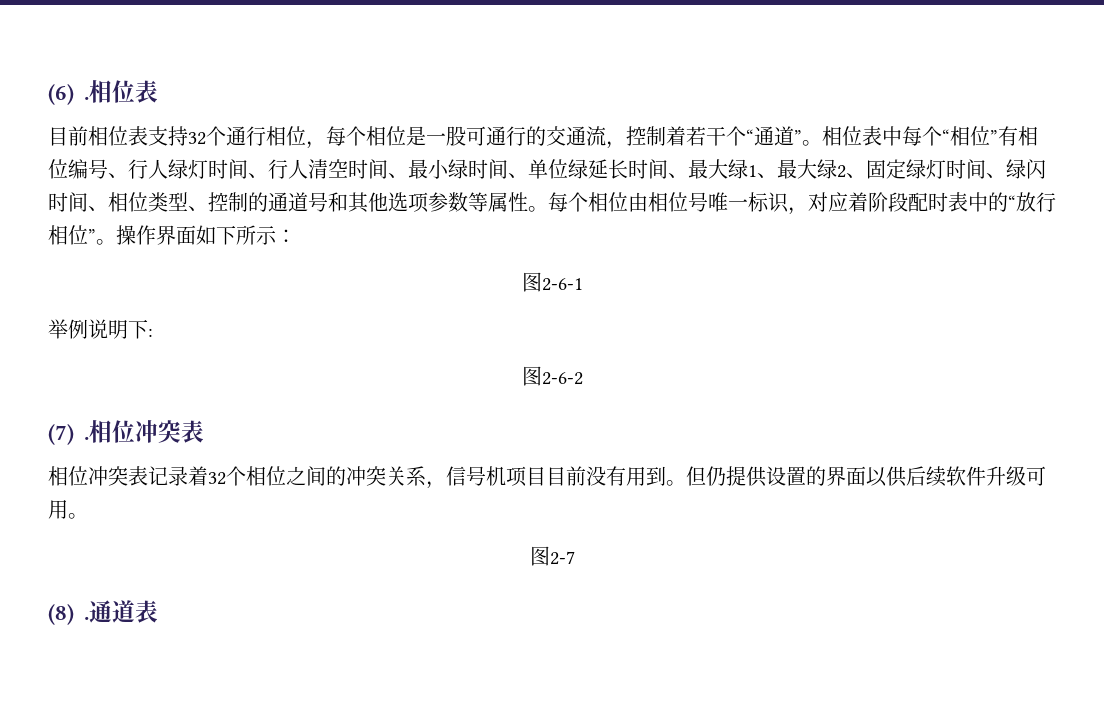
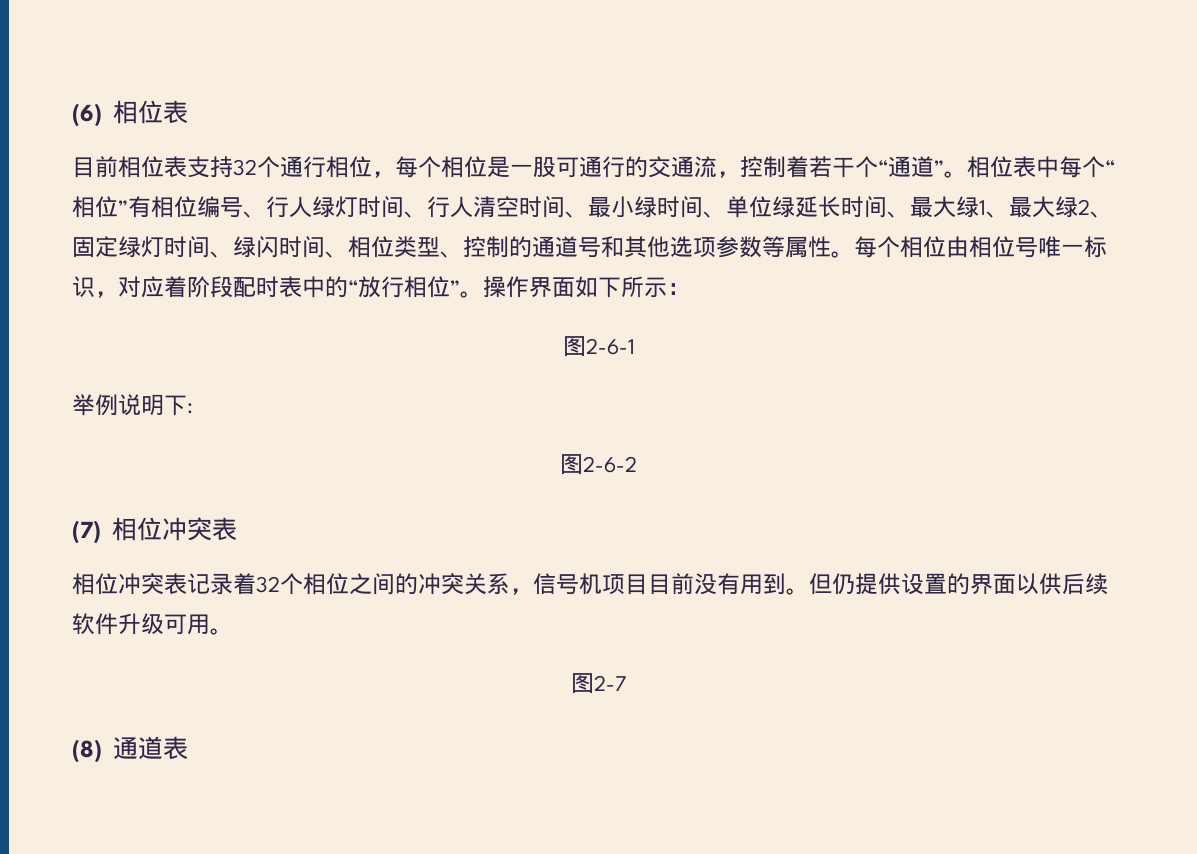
- (6) .相位表
+ (6)相位表
- (7) .相位冲突表
+ (7)相位冲突表
- (8) .通道表
+ (8)通道表

